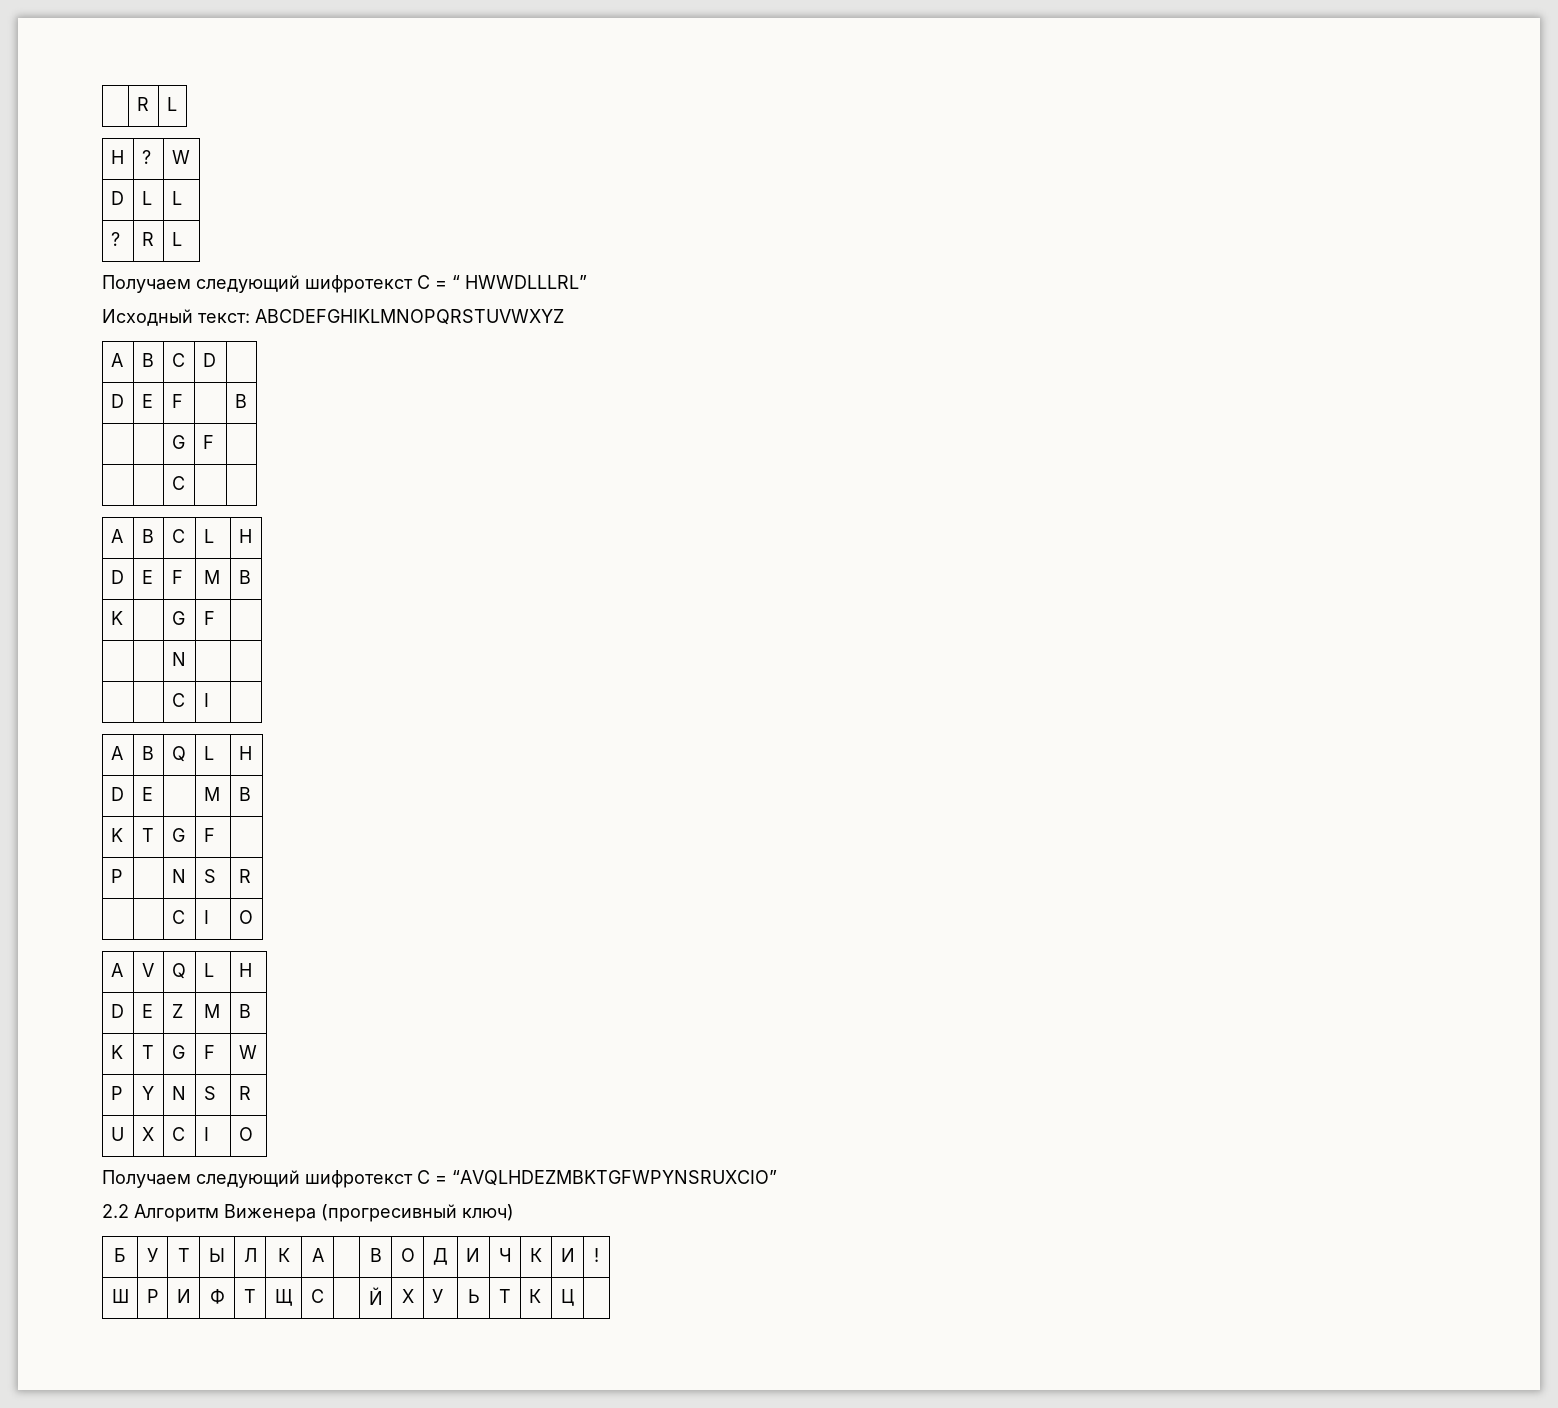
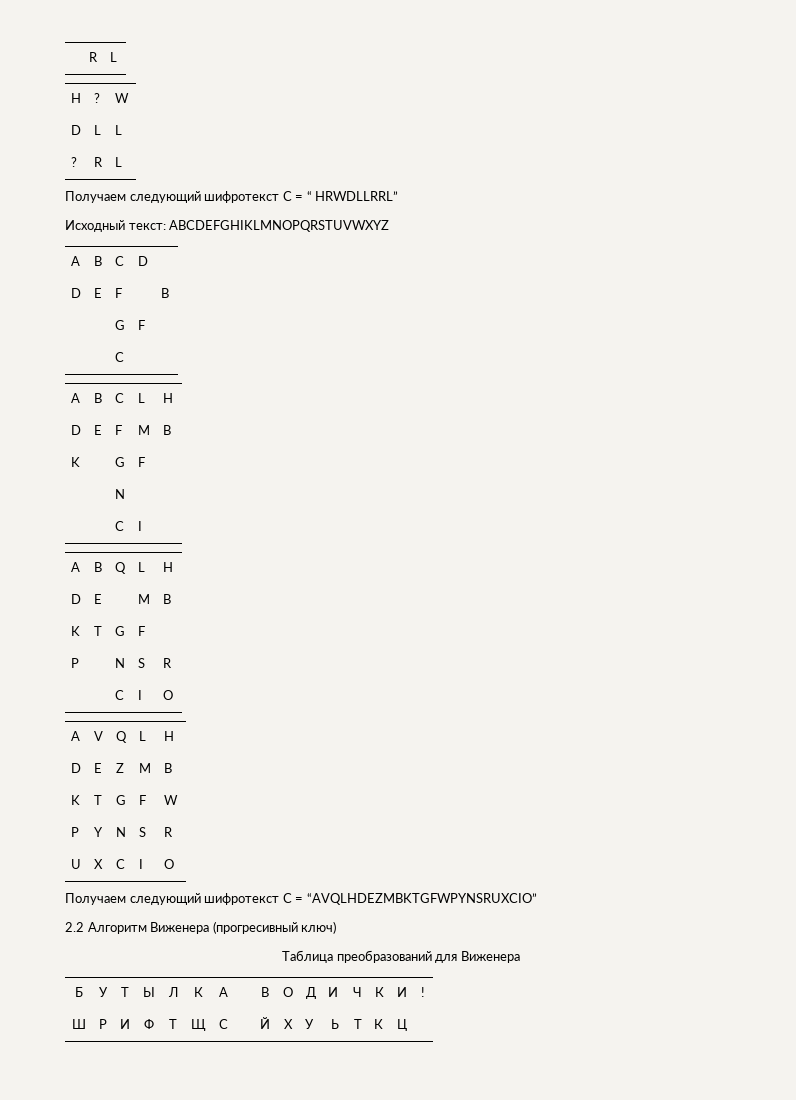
- Получаем следующий шифротекст C = “ HWWDLLLRL”
+ Получаем следующий шифротекст C = “ HRWDLLRRL”
+ Таблица преобразований для Виженера

